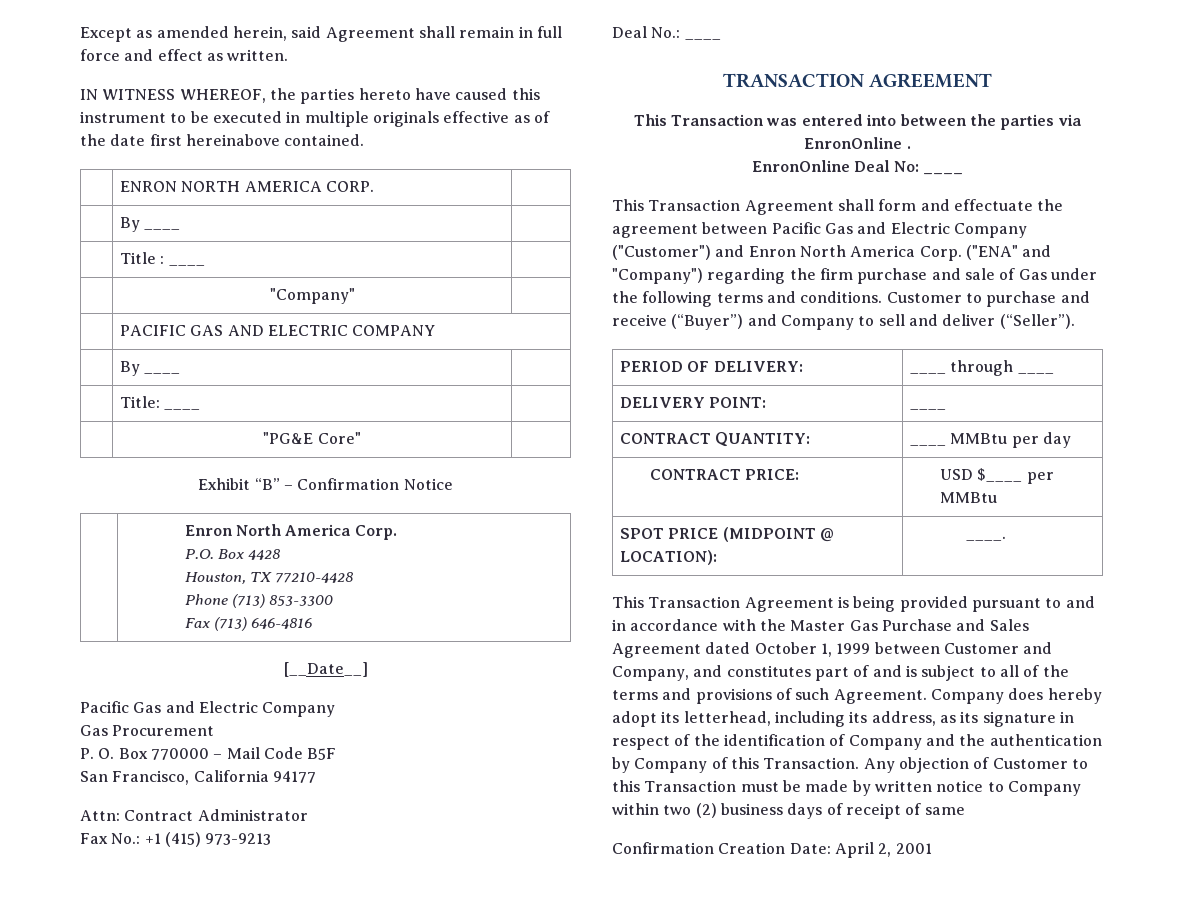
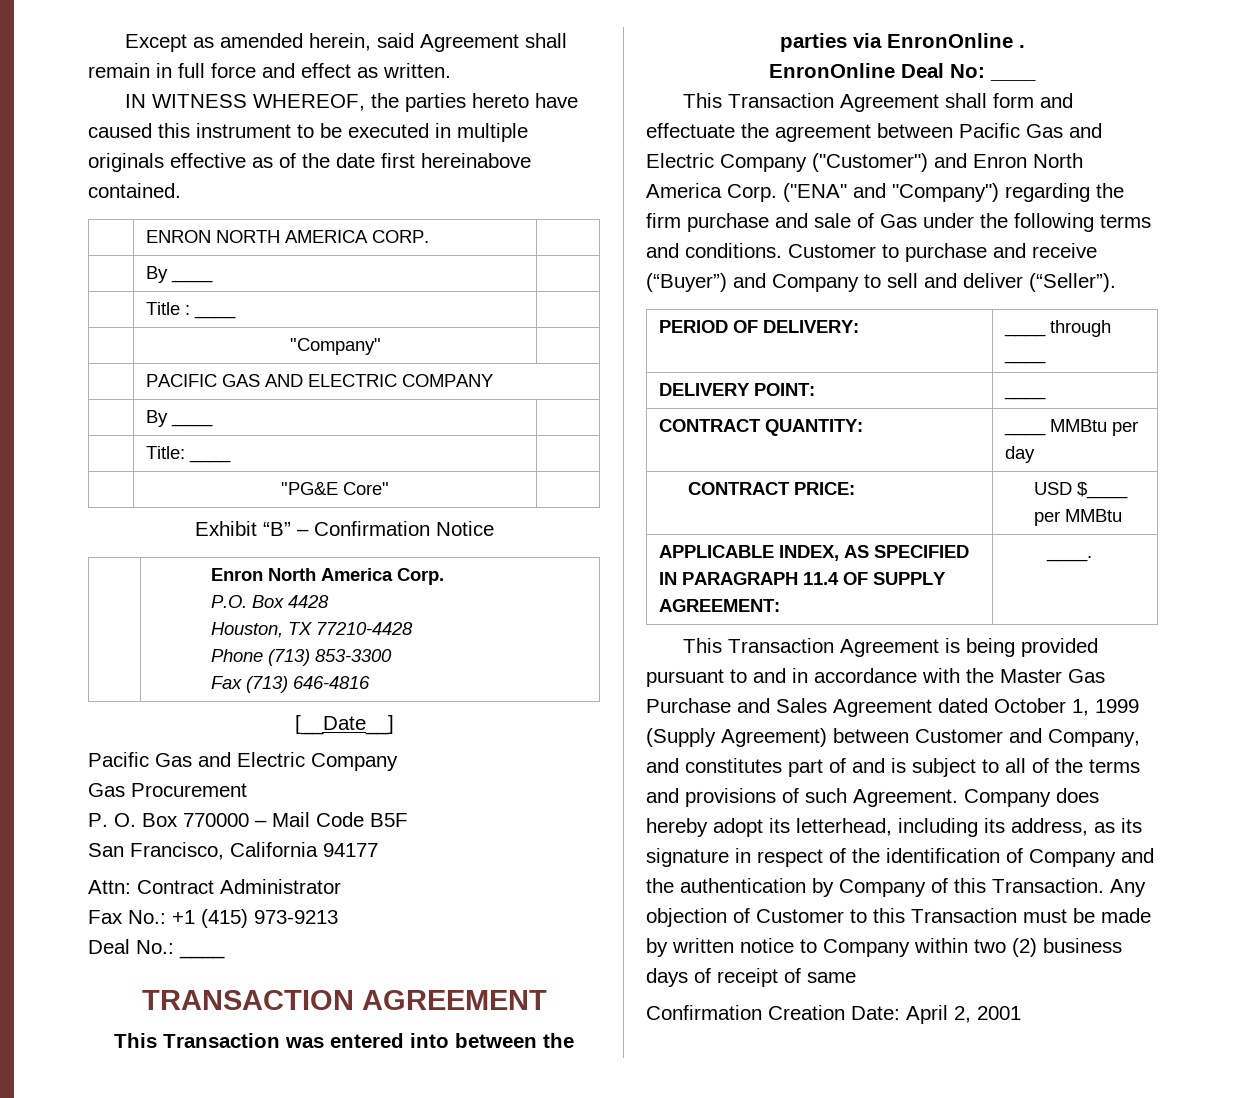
- SPOT PRICE (MIDPOINT @ LOCATION): | ____.
+ APPLICABLE INDEX, AS SPECIFIED IN PARAGRAPH 11.4 OF SUPPLY AGREEMENT: | ____.
- This Transaction Agreement is being provided pursuant to and in accordance with the Master Gas Purchase and Sales Agreement dated October 1, 1999 between Customer and Company, and constitutes part of and is subject to all of the terms and provisions of such Agreement.
+ This Transaction Agreement is being provided pursuant to and in accordance with the Master Gas Purchase and Sales Agreement dated October 1, 1999 (Supply Agreement) between Customer and Company, and constitutes part of and is subject to all of the terms and provisions of such Agreement.

